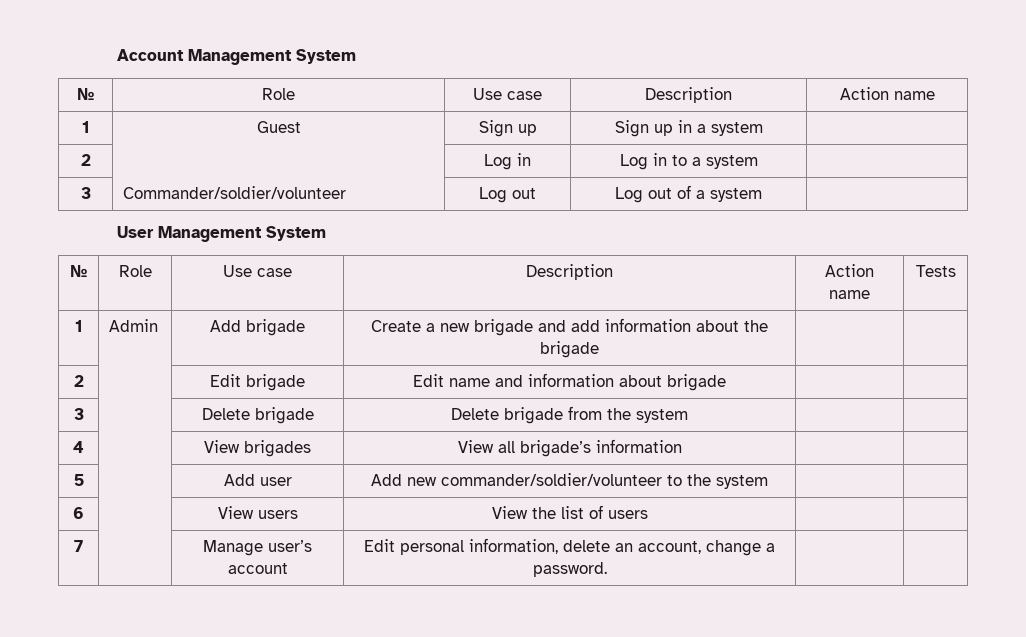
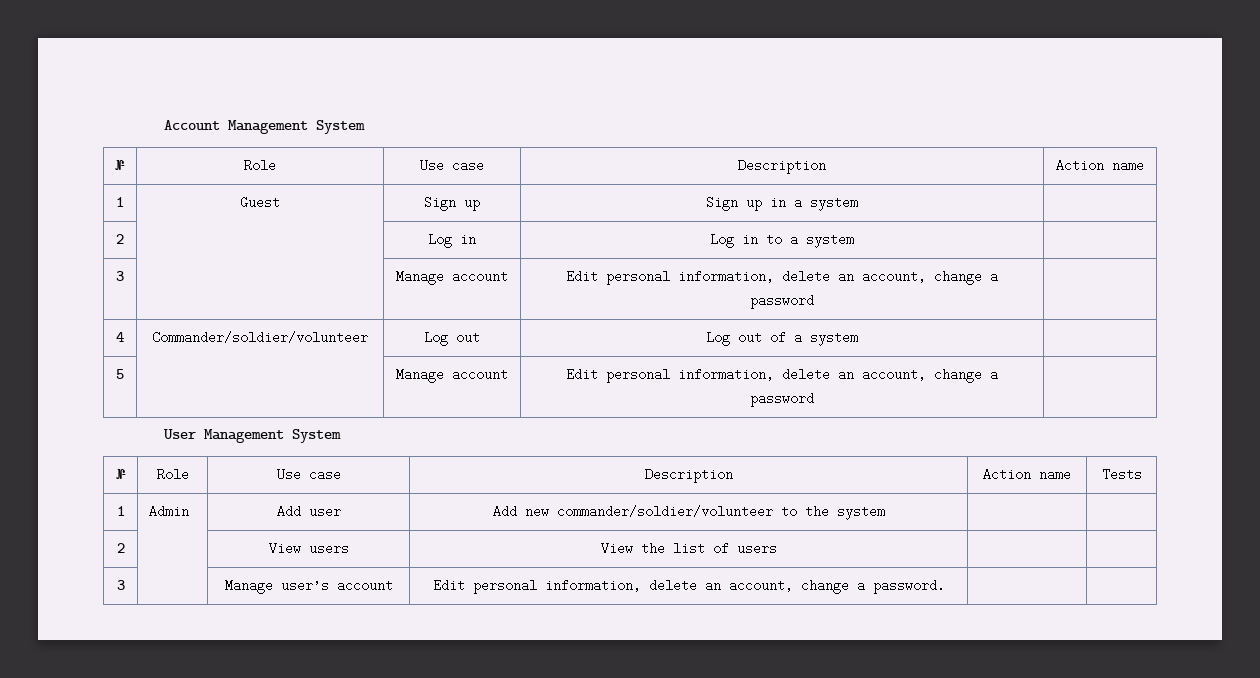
- 3 | Commander/soldier/volunteer | Log out | Log out of a system |
+ 3 | | Manage account | Edit personal information, delete an account, change a password |
+ 4 | Commander/soldier/volunteer | Log out | Log out of a system |
+ 5 | | Manage account | Edit personal information, delete an account, change a password |
- 1 | Admin | Add brigade | Create a new brigade and add information about the brigade | |
- 2 | | Edit brigade | Edit name and information about brigade | |
- 3 | | Delete brigade | Delete brigade from the system | |
- 4 | | View brigades | View all brigade’s information | |
- 5 | | Add user | Add new commander/soldier/volunteer to the system | |
+ 1 | Admin | Add user | Add new commander/soldier/volunteer to the system | |
- 6 | | View users | View the list of users | |
+ 2 | | View users | View the list of users | |
- 7 | | Manage user’s account | Edit personal information, delete an account, change a password. | |
+ 3 | | Manage user’s account | Edit personal information, delete an account, change a password. | |

